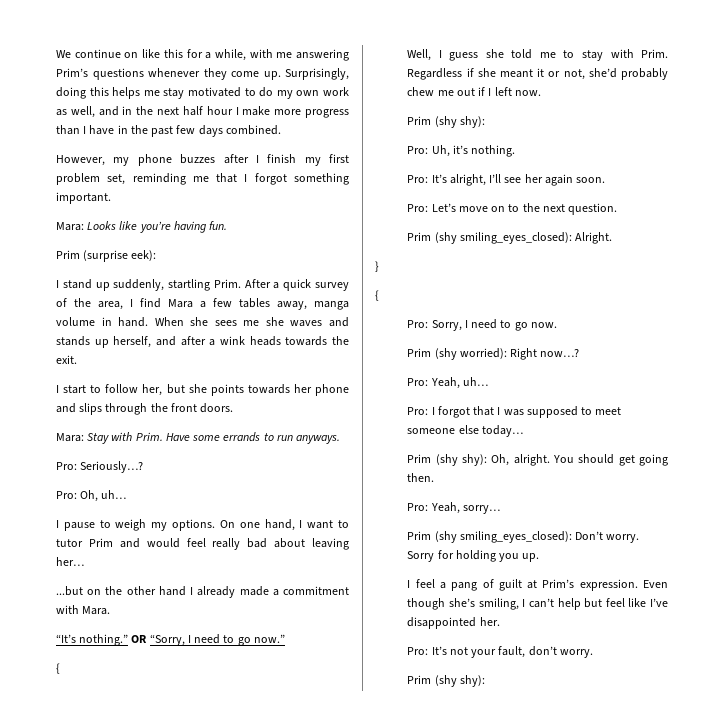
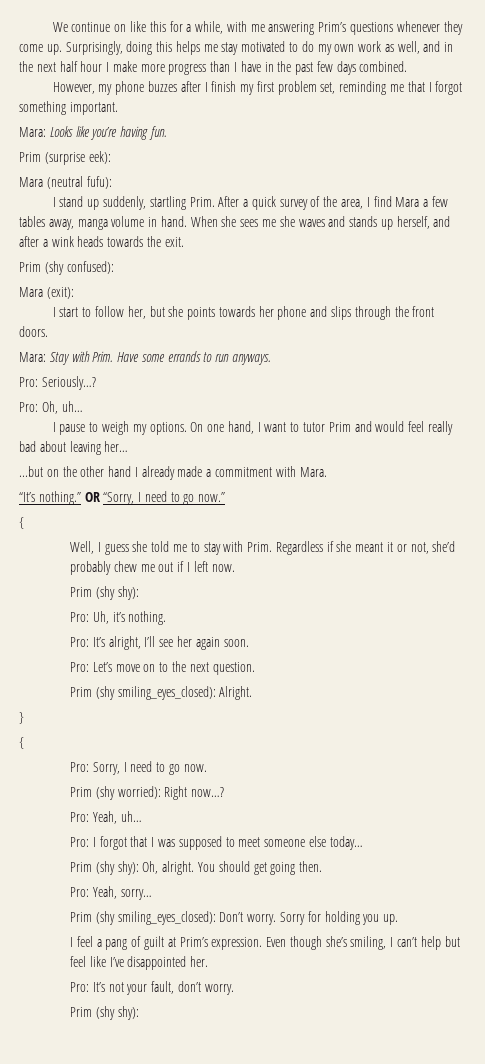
+ Mara (neutral fufu):
+ Prim (shy confused):
+ Mara (exit):

